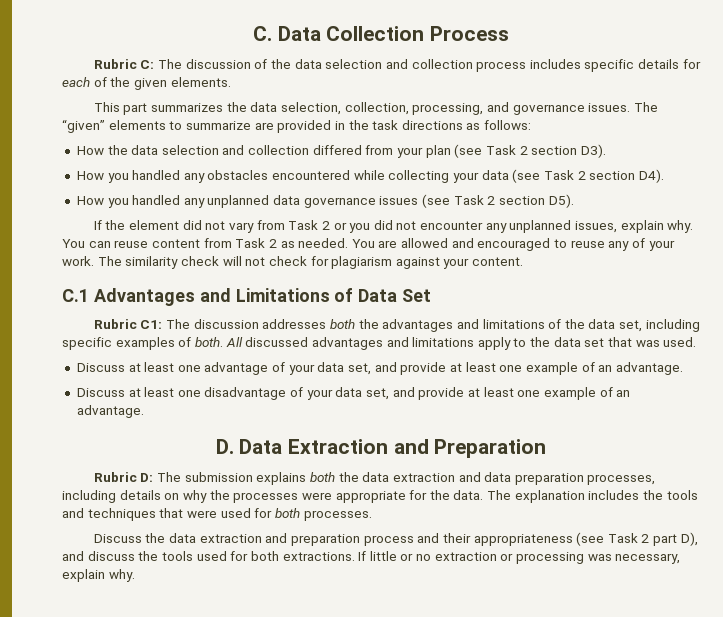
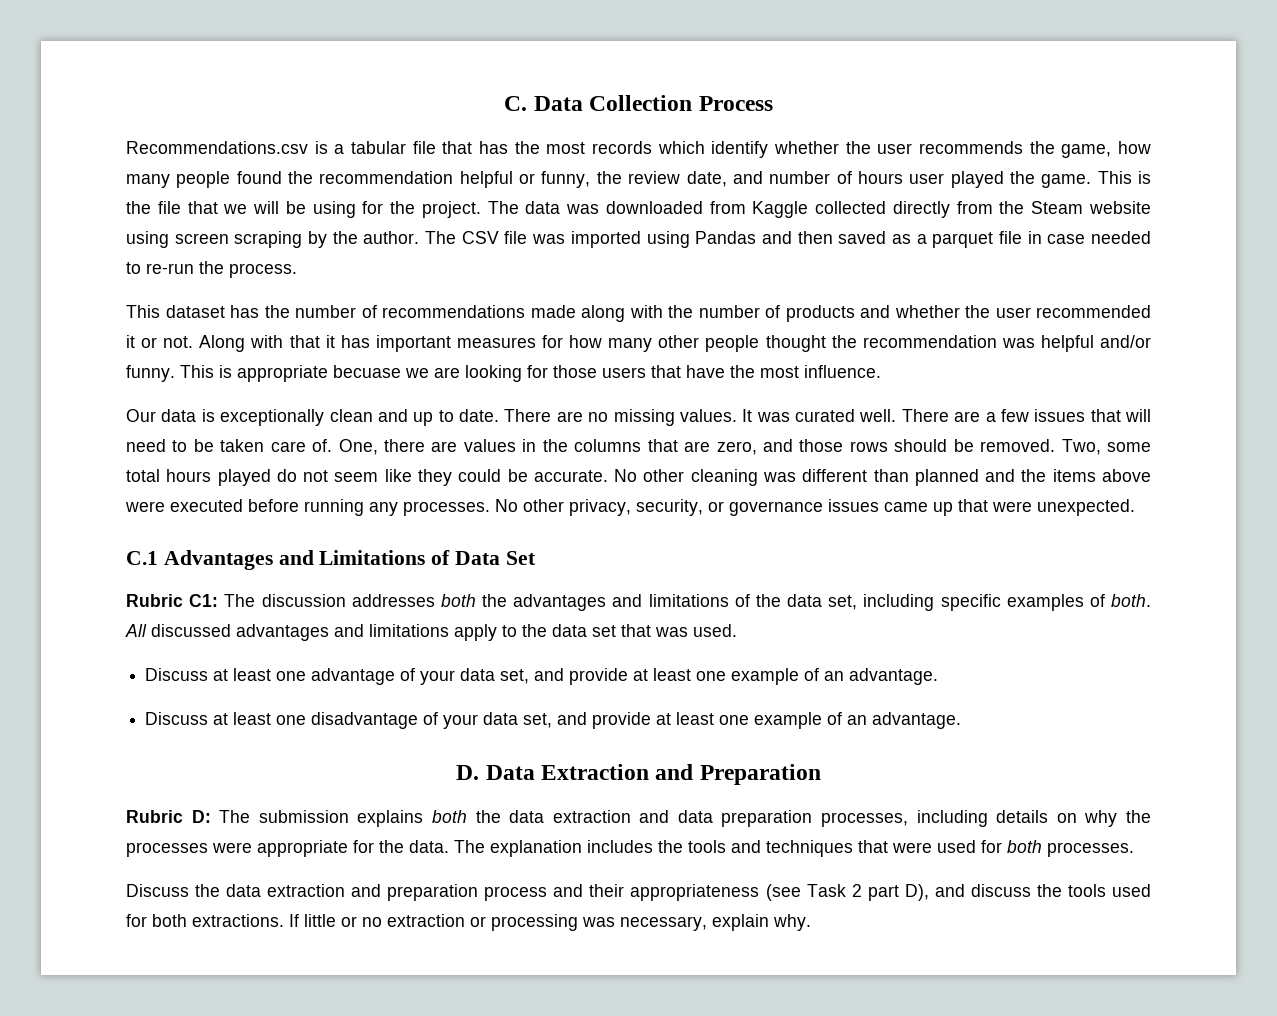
- Rubric C: The discussion of the data selection and collection process includes specific details for each of the given elements.
- This part summarizes the data selection, collection, processing, and governance issues. The “given” elements to summarize are provided in the task directions as follows:
- How the data selection and collection differed from your plan (see Task 2 section D3).
- How you handled any obstacles encountered while collecting your data (see Task 2 section D4).
- How you handled any unplanned data governance issues (see Task 2 section D5).
- If the element did not vary from Task 2 or you did not encounter any unplanned issues, explain why. You can reuse content from Task 2 as needed. You are allowed and encouraged to reuse any of your work. The similarity check will not check for plagiarism against your content.
+ Recommendations.csv is a tabular file that has the most records which identify whether the user recommends the game, how many people found the recommendation helpful or funny, the review date, and number of hours user played the game. This is the file that we will be using for the project. The data was downloaded from Kaggle collected directly from the Steam website using screen scraping by the author. The CSV file was imported using Pandas and then saved as a parquet file in case needed to re-run the process.
+ This dataset has the number of recommendations made along with the number of products and whether the user recommended it or not. Along with that it has important measures for how many other people thought the recommendation was helpful and/or funny. This is appropriate becuase we are looking for those users that have the most influence.
+ Our data is exceptionally clean and up to date. There are no missing values. It was curated well. There are a few issues that will need to be taken care of. One, there are values in the columns that are zero, and those rows should be removed. Two, some total hours played do not seem like they could be accurate. No other cleaning was different than planned and the items above were executed before running any processes. No other privacy, security, or governance issues came up that were unexpected.

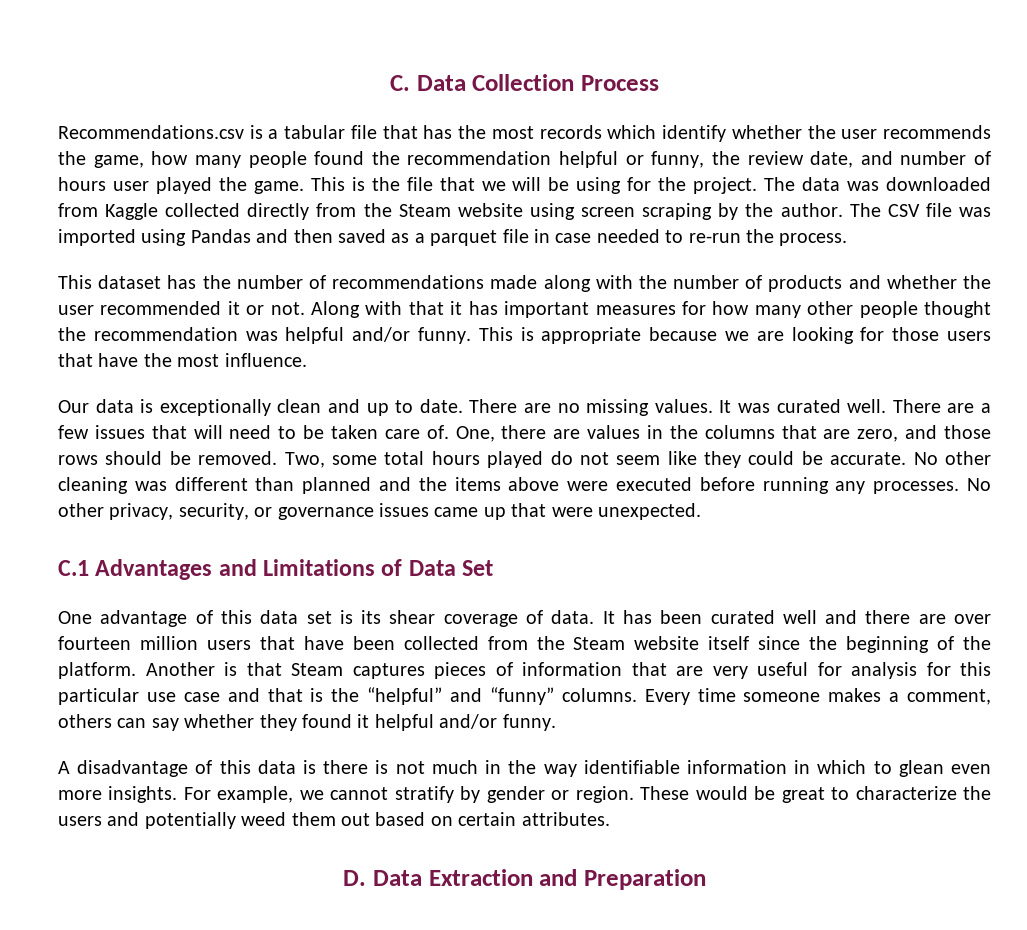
- This is appropriate becuase we are looking for those users that have the most influence.
+ This is appropriate because we are looking for those users that have the most influence.
- Rubric C1: The discussion addresses both the advantages and limitations of the data set, including specific examples of both. All discussed advantages and limitations apply to the data set that was used.
- Discuss at least one advantage of your data set, and provide at least one example of an advantage.
- Discuss at least one disadvantage of your data set, and provide at least one example of an advantage.
+ One advantage of this data set is its shear coverage of data. It has been curated well and there are over fourteen million users that have been collected from the Steam website itself since the beginning of the platform. Another is that Steam captures pieces of information that are very useful for analysis for this particular use case and that is the “helpful” and “funny” columns. Every time someone makes a comment, others can say whether they found it helpful and/or funny.
+ A disadvantage of this data is there is not much in the way identifiable information in which to glean even more insights. For example, we cannot stratify by gender or region. These would be great to characterize the users and potentially weed them out based on certain attributes.
- Rubric D: The submission explains both the data extraction and data preparation processes, including details on why the processes were appropriate for the data. The explanation includes the tools and techniques that were used for both processes.
- Discuss the data extraction and preparation process and their appropriateness (see Task 2 part D), and discuss the tools used for both extractions. If little or no extraction or processing was necessary, explain why.

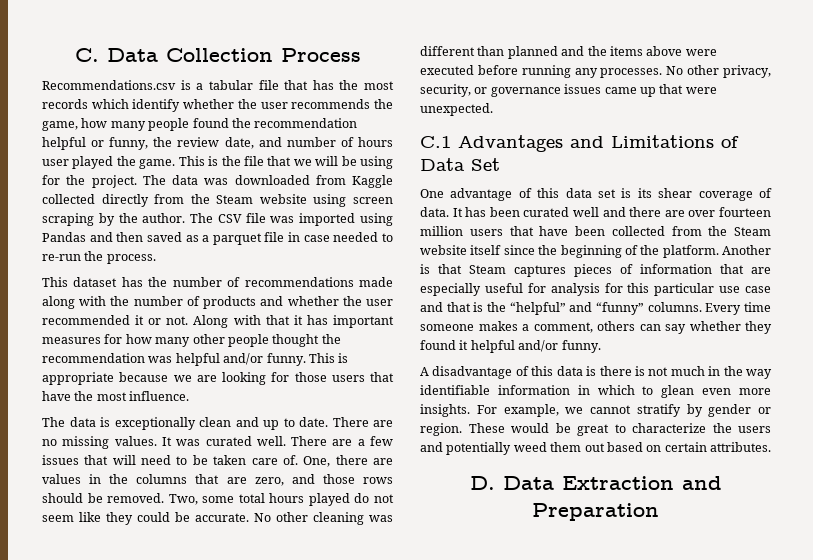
- Our data is exceptionally clean and up to date.
+ The data is exceptionally clean and up to date.
- Another is that Steam captures pieces of information that are very useful for analysis for this particular use case and that is the “helpful” and “funny” columns.
+ Another is that Steam captures pieces of information that are especially useful for analysis for this particular use case and that is the “helpful” and “funny” columns.

